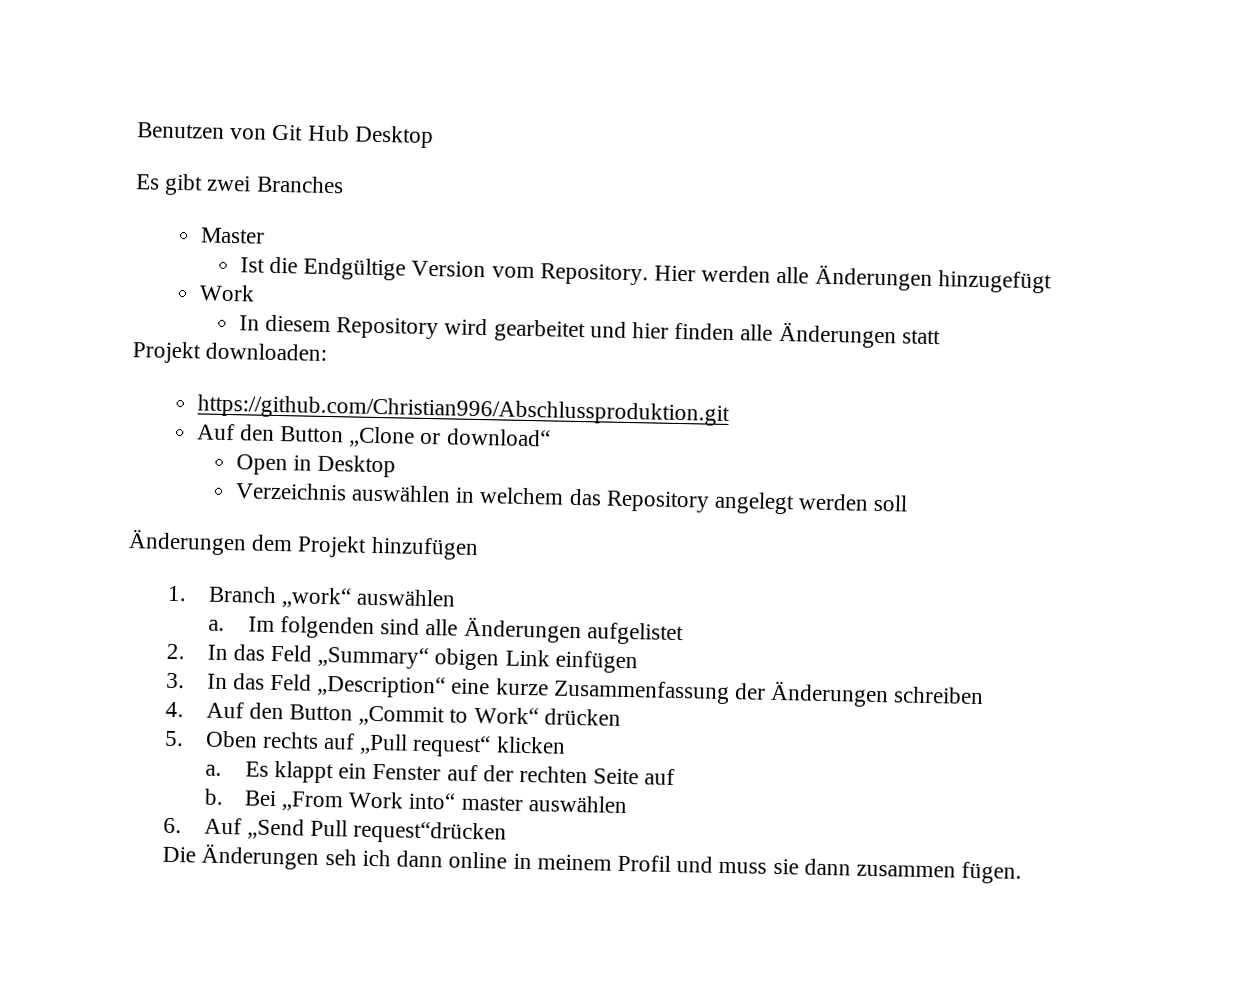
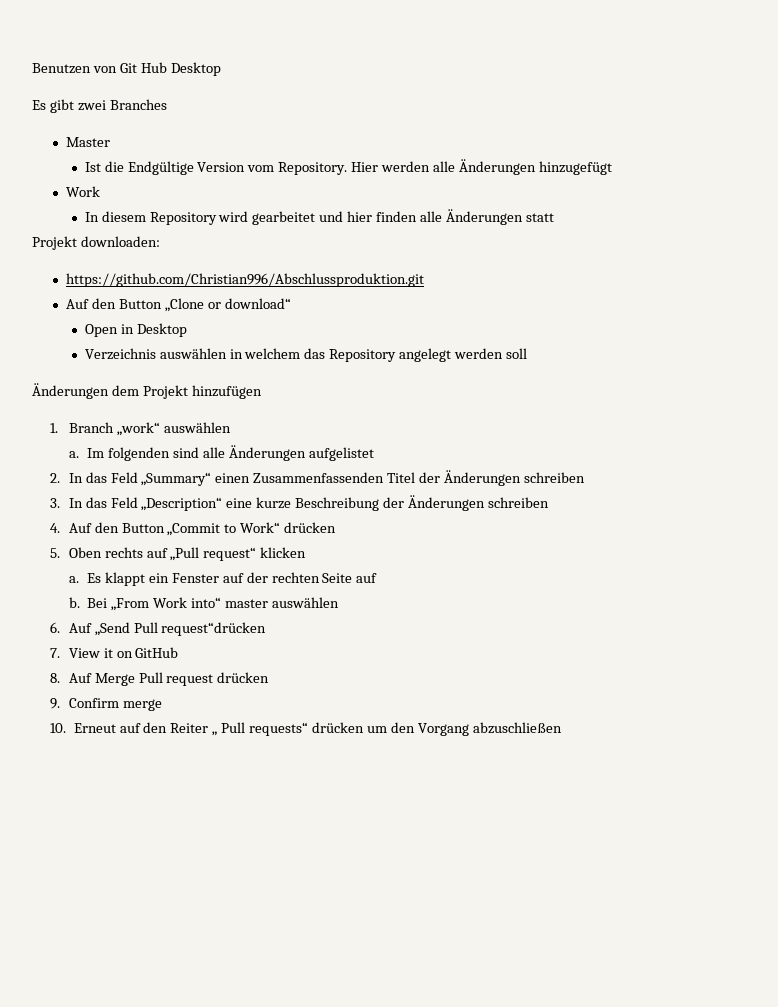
- 2. In das Feld „Summary“ obigen Link einfügen
+ 2. In das Feld „Summary“ einen Zusammenfassenden Titel der Änderungen schreiben
- 3. In das Feld „Description“ eine kurze Zusammenfassung der Änderungen schreiben
+ 3. In das Feld „Description“ eine kurze Beschreibung der Änderungen schreiben
- Die Änderungen seh ich dann online in meinem Profil und muss sie dann zusammen fügen.
+ 7. View it on GitHub
+ 8. Auf Merge Pull request drücken
+ 9. Confirm merge
+ 10. Erneut auf den Reiter „ Pull requests“ drücken um den Vorgang abzuschließen

